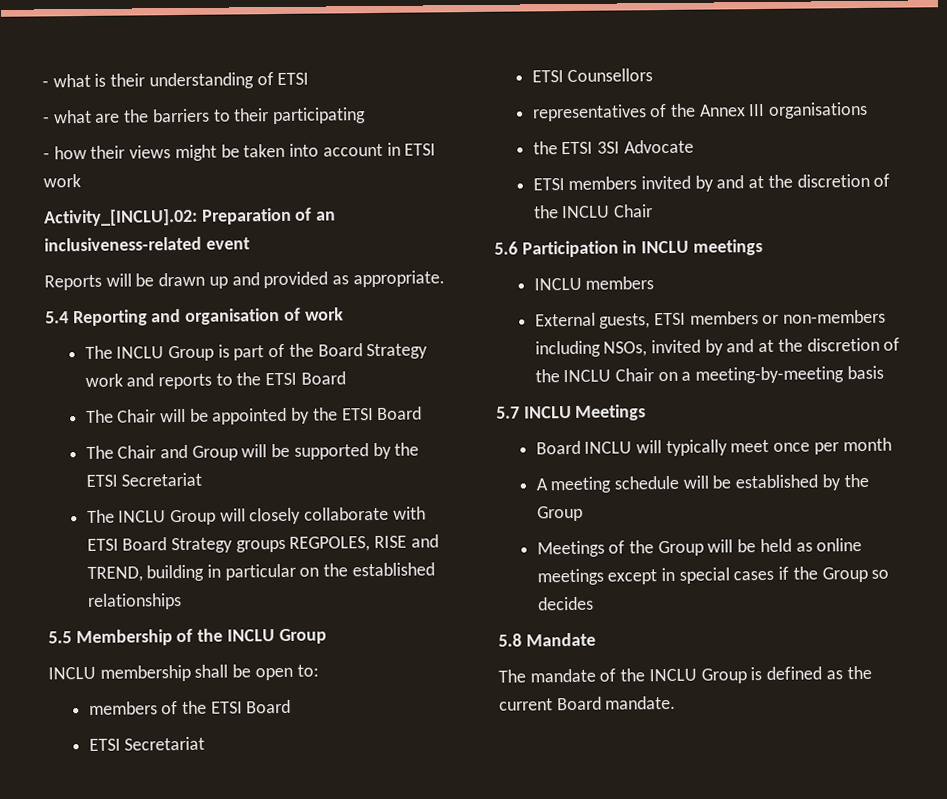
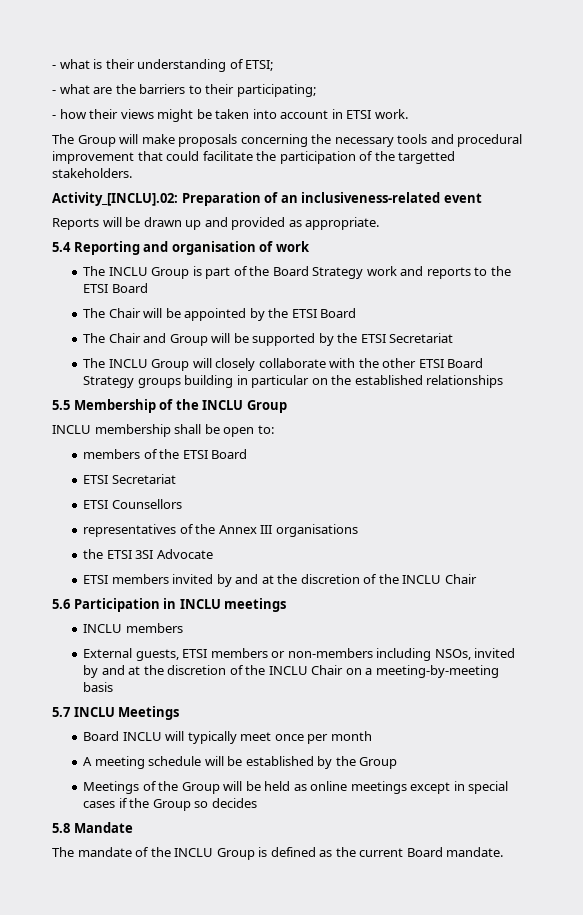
- - what is their understanding of ETSI
+ - what is their understanding of ETSI;
- - what are the barriers to their participating
+ - what are the barriers to their participating;
- - how their views might be taken into account in ETSI work
+ - how their views might be taken into account in ETSI work.
+ The Group will make proposals concerning the necessary tools and procedural improvement that could facilitate the participation of the targetted stakeholders.
- The INCLU Group will closely collaborate with ETSI Board Strategy groups REGPOLES, RISE and TREND, building in particular on the established relationships
+ The INCLU Group will closely collaborate with the other ETSI Board Strategy groups building in particular on the established relationships

